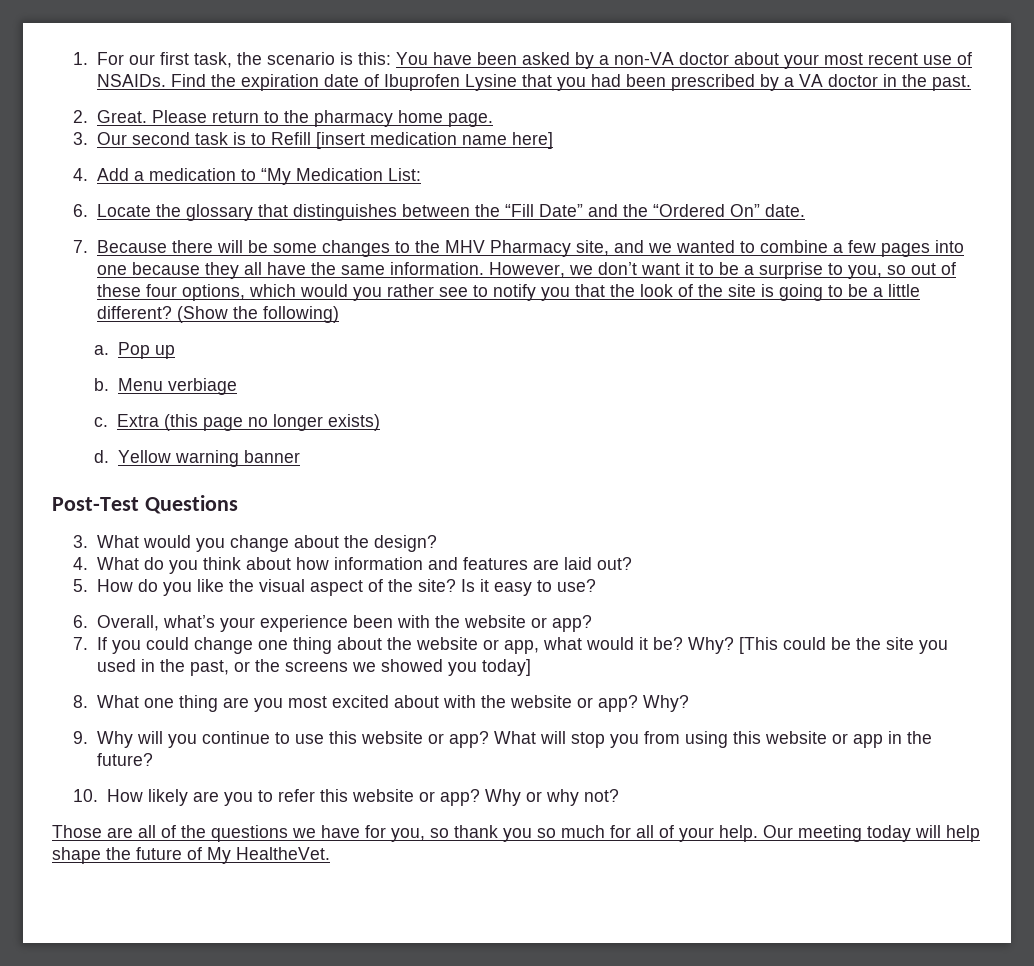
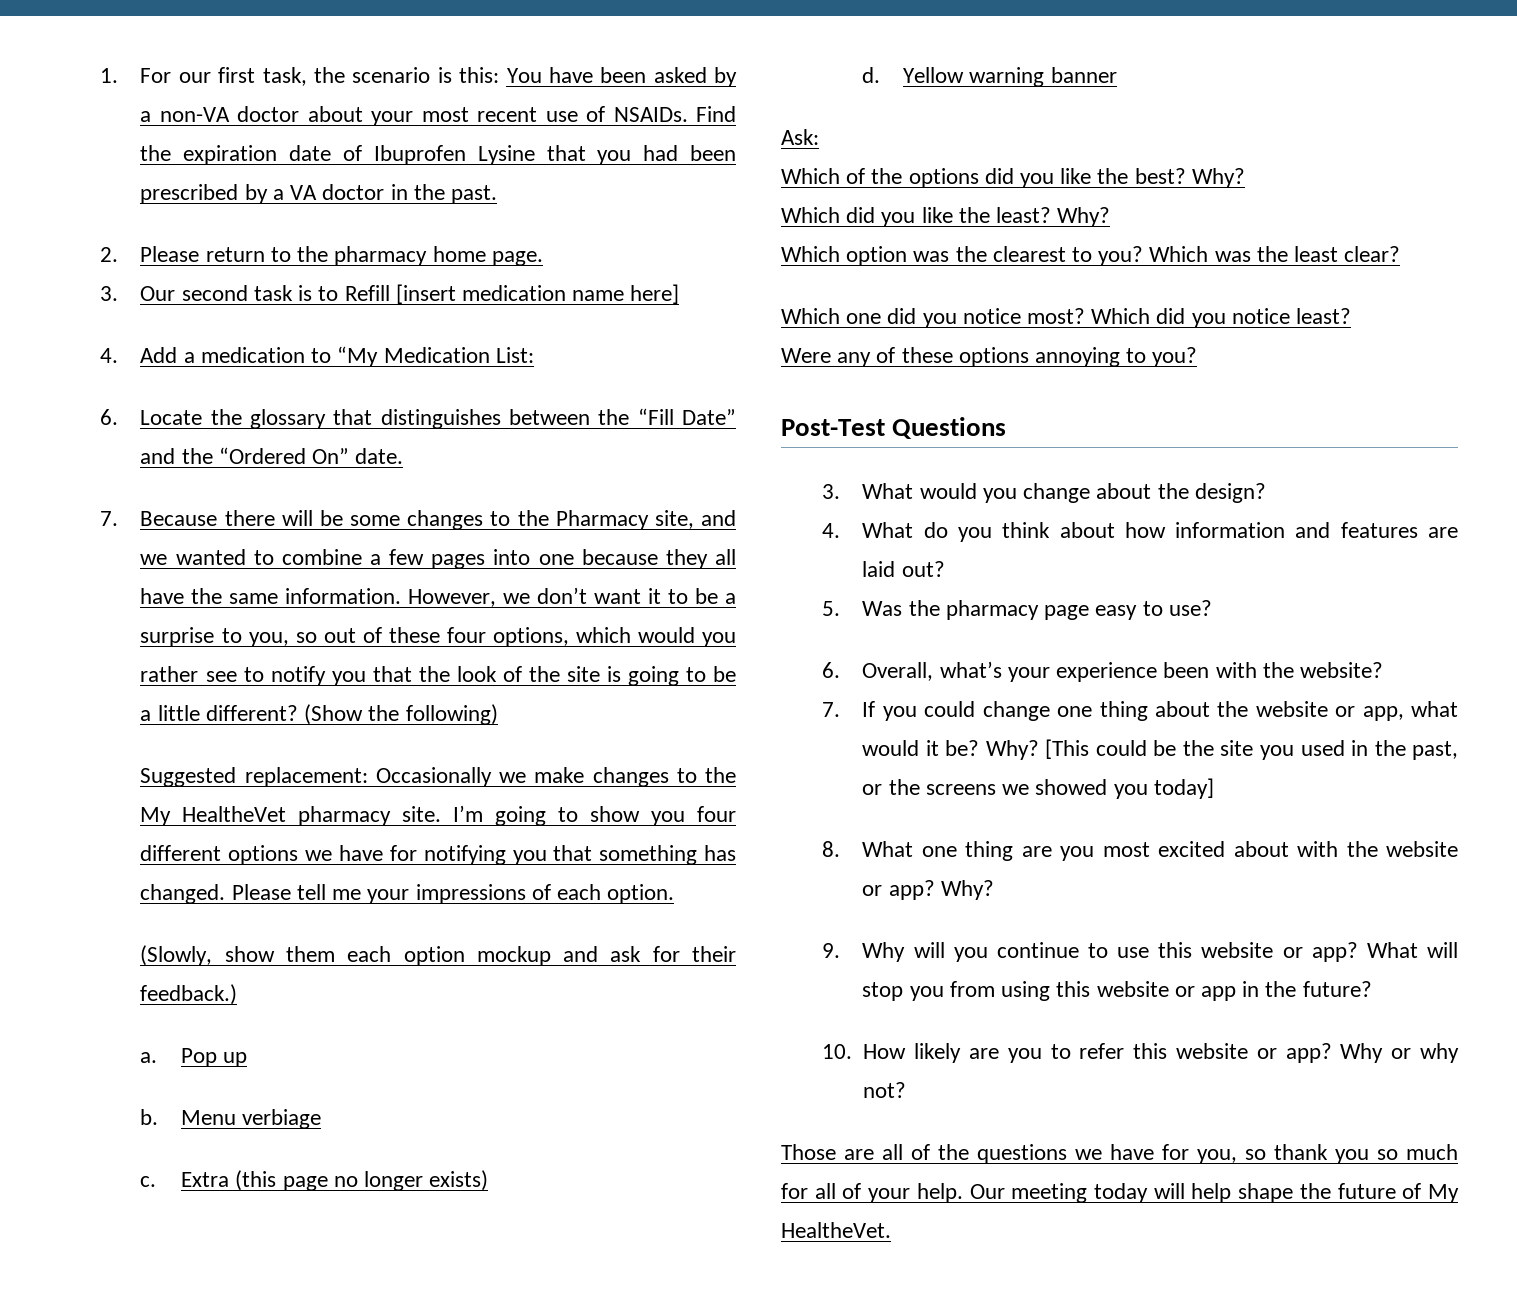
- 2. Great. Please return to the pharmacy home page.
+ 2. Please return to the pharmacy home page.
- 7. Because there will be some changes to the MHV Pharmacy site, and we wanted to combine a few pages into one because they all have the same information.
+ 7. Because there will be some changes to the Pharmacy site, and we wanted to combine a few pages into one because they all have the same information.
+ Suggested replacement: Occasionally we make changes to the My HealtheVet pharmacy site. I’m going to show you four different options we have for notifying you that something has changed. Please tell me your impressions of each option.
+ (Slowly, show them each option mockup and ask for their feedback.)
+ Ask:
+ Which of the options did you like the best? Why?
+ Which did you like the least? Why?
+ Which option was the clearest to you? Which was the least clear?
+ Which one did you notice most? Which did you notice least?
+ Were any of these options annoying to you?
- 5. How do you like the visual aspect of the site? Is it easy to use?
+ 5. Was the pharmacy page easy to use?
- 6. Overall, what’s your experience been with the website or app?
+ 6. Overall, what’s your experience been with the website?

